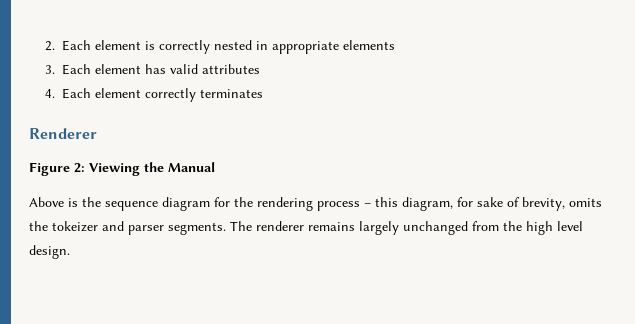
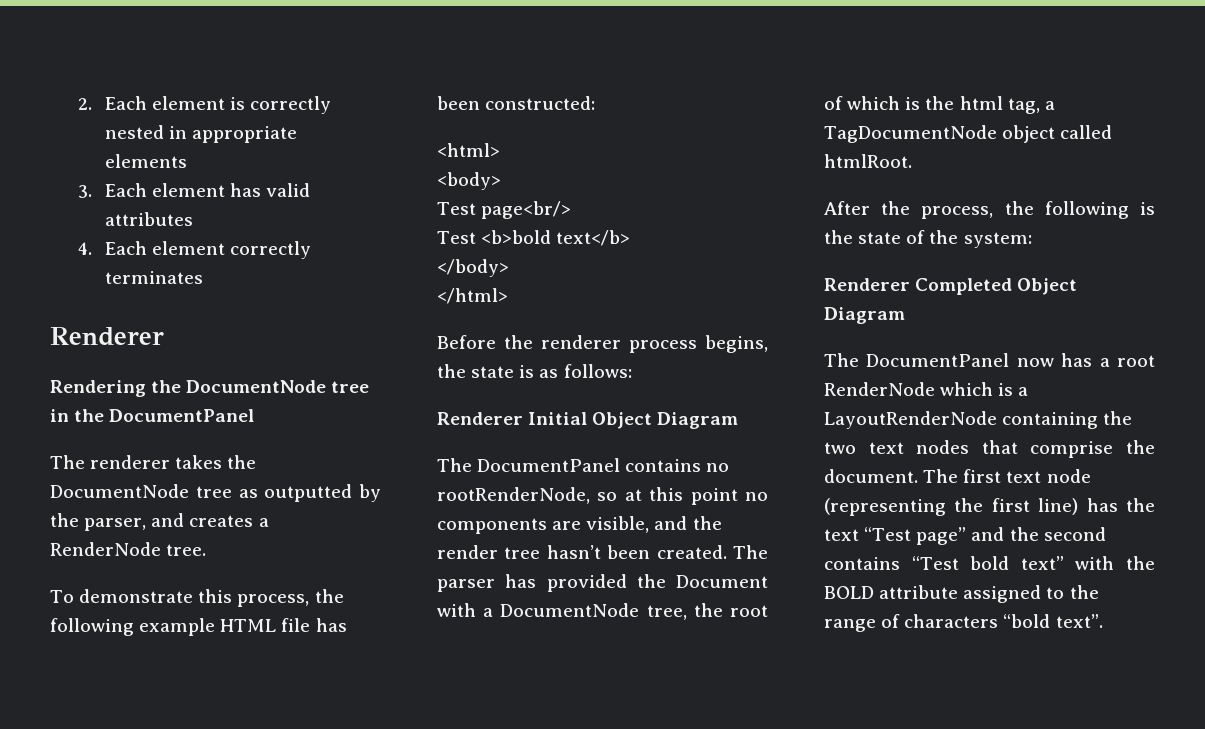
- Figure 2: Viewing the Manual
- Above is the sequence diagram for the rendering process – this diagram, for sake of brevity, omits the tokeizer and parser segments. The renderer remains largely unchanged from the high level design.
+ Rendering the DocumentNode tree in the DocumentPanel
+ The renderer takes the DocumentNode tree as outputted by the parser, and creates a RenderNode tree.
+ To demonstrate this process, the following example HTML file has been constructed:
+ <html>
+ <body>
+ Test page<br/>
+ Test <b>bold text</b>
+ </body>
+ </html>
+ Before the renderer process begins, the state is as follows:
+ Renderer Initial Object Diagram
+ The DocumentPanel contains no rootRenderNode, so at this point no components are visible, and the render tree hasn’t been created. The parser has provided the Document with a DocumentNode tree, the root of which is the html tag, a TagDocumentNode object called htmlRoot.
+ After the process, the following is the state of the system:
+ Renderer Completed Object Diagram
+ The DocumentPanel now has a root RenderNode which is a LayoutRenderNode containing the two text nodes that comprise the document. The first text node (representing the first line) has the text “Test page” and the second contains “Test bold text” with the BOLD attribute assigned to the range of characters “bold text”.

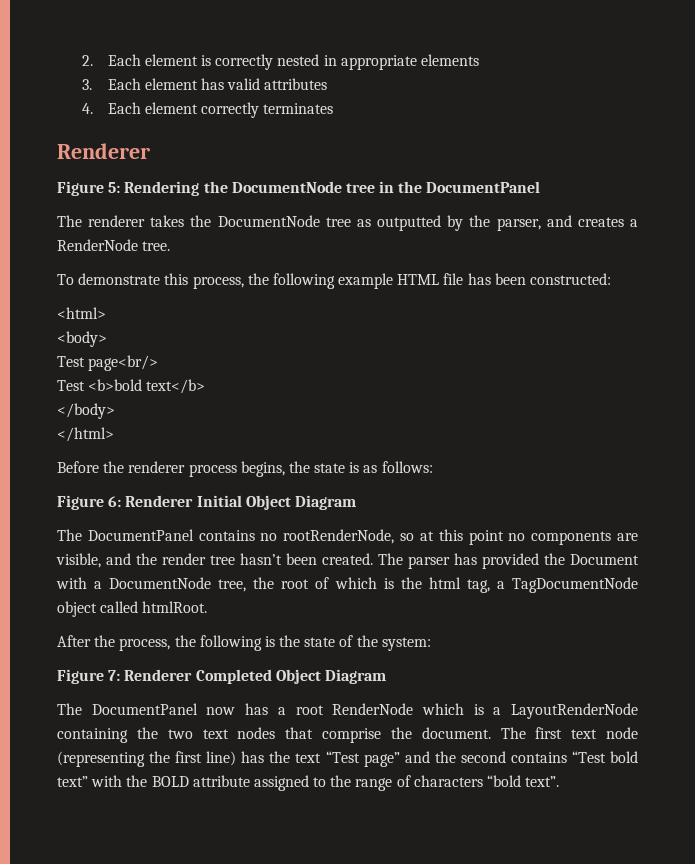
- Rendering the DocumentNode tree in the DocumentPanel
+ Figure 5: Rendering the DocumentNode tree in the DocumentPanel
- Renderer Initial Object Diagram
+ Figure 6: Renderer Initial Object Diagram
- Renderer Completed Object Diagram
+ Figure 7: Renderer Completed Object Diagram

